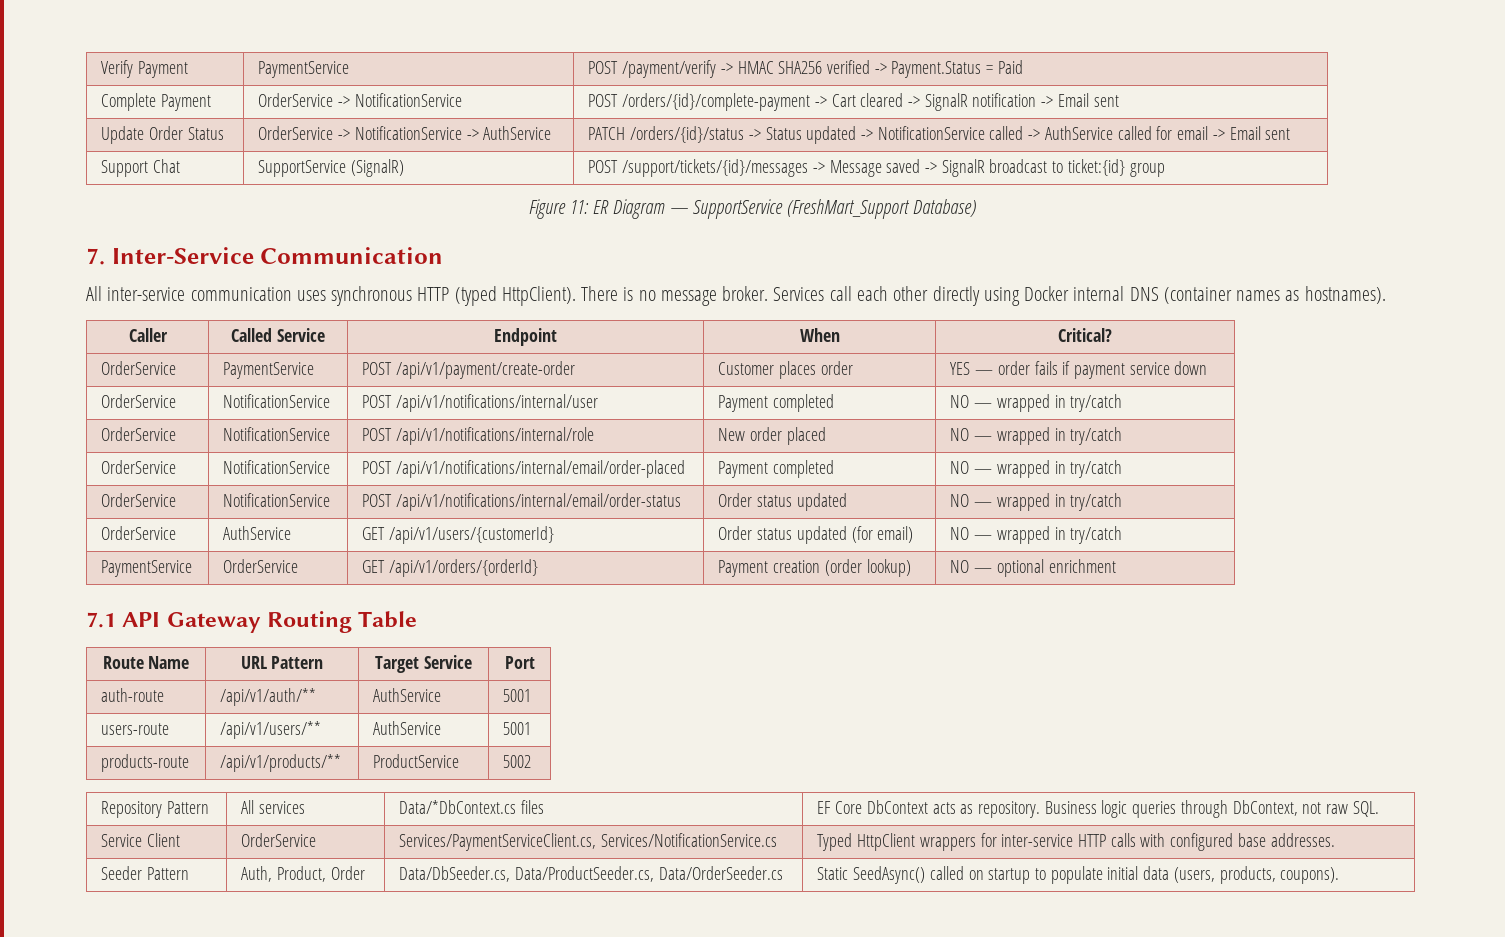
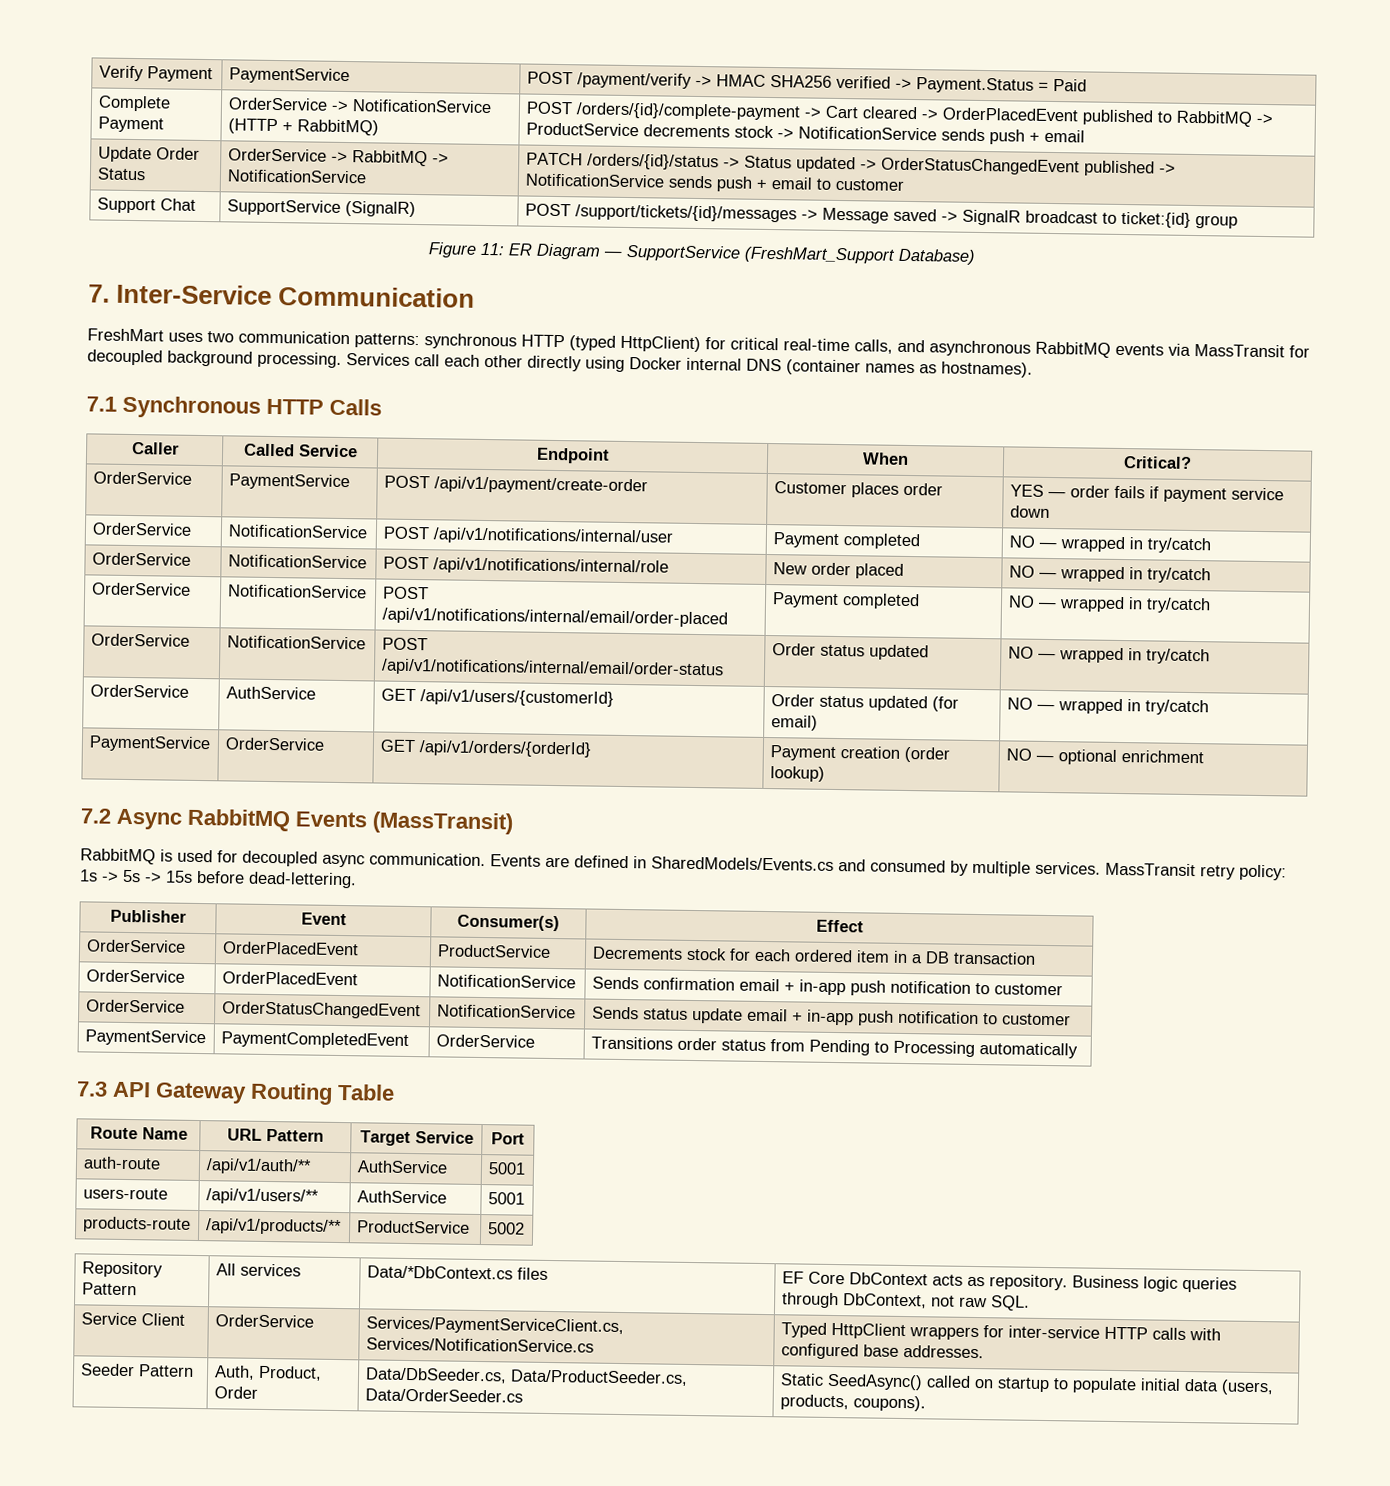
- Complete Payment | OrderService -> NotificationService | POST /orders/{id}/complete-payment -> Cart cleared -> SignalR notification -> Email sent
+ Complete Payment | OrderService -> NotificationService (HTTP + RabbitMQ) | POST /orders/{id}/complete-payment -> Cart cleared -> OrderPlacedEvent published to RabbitMQ -> ProductService decrements stock -> NotificationService sends push + email
- Update Order Status | OrderService -> NotificationService -> AuthService | PATCH /orders/{id}/status -> Status updated -> NotificationService called -> AuthService called for email -> Email sent
+ Update Order Status | OrderService -> RabbitMQ -> NotificationService | PATCH /orders/{id}/status -> Status updated -> OrderStatusChangedEvent published -> NotificationService sends push + email to customer
- All inter-service communication uses synchronous HTTP (typed HttpClient). There is no message broker.
+ FreshMart uses two communication patterns: synchronous HTTP (typed HttpClient) for critical real-time calls, and asynchronous RabbitMQ events via MassTransit for decoupled background processing.
+ 7.1 Synchronous HTTP Calls
- 7.1 API Gateway Routing Table
+ 7.2 Async RabbitMQ Events (MassTransit)
+ RabbitMQ is used for decoupled async communication. Events are defined in SharedModels/Events.cs and consumed by multiple services. MassTransit retry policy: 1s -> 5s -> 15s before dead-lettering.
+ Publisher | Event | Consumer(s) | Effect
+ OrderService | OrderPlacedEvent | ProductService | Decrements stock for each ordered item in a DB transaction
+ OrderService | OrderPlacedEvent | NotificationService | Sends confirmation email + in-app push notification to customer
+ OrderService | OrderStatusChangedEvent | NotificationService | Sends status update email + in-app push notification to customer
+ PaymentService | PaymentCompletedEvent | OrderService | Transitions order status from Pending to Processing automatically
+ 7.3 API Gateway Routing Table

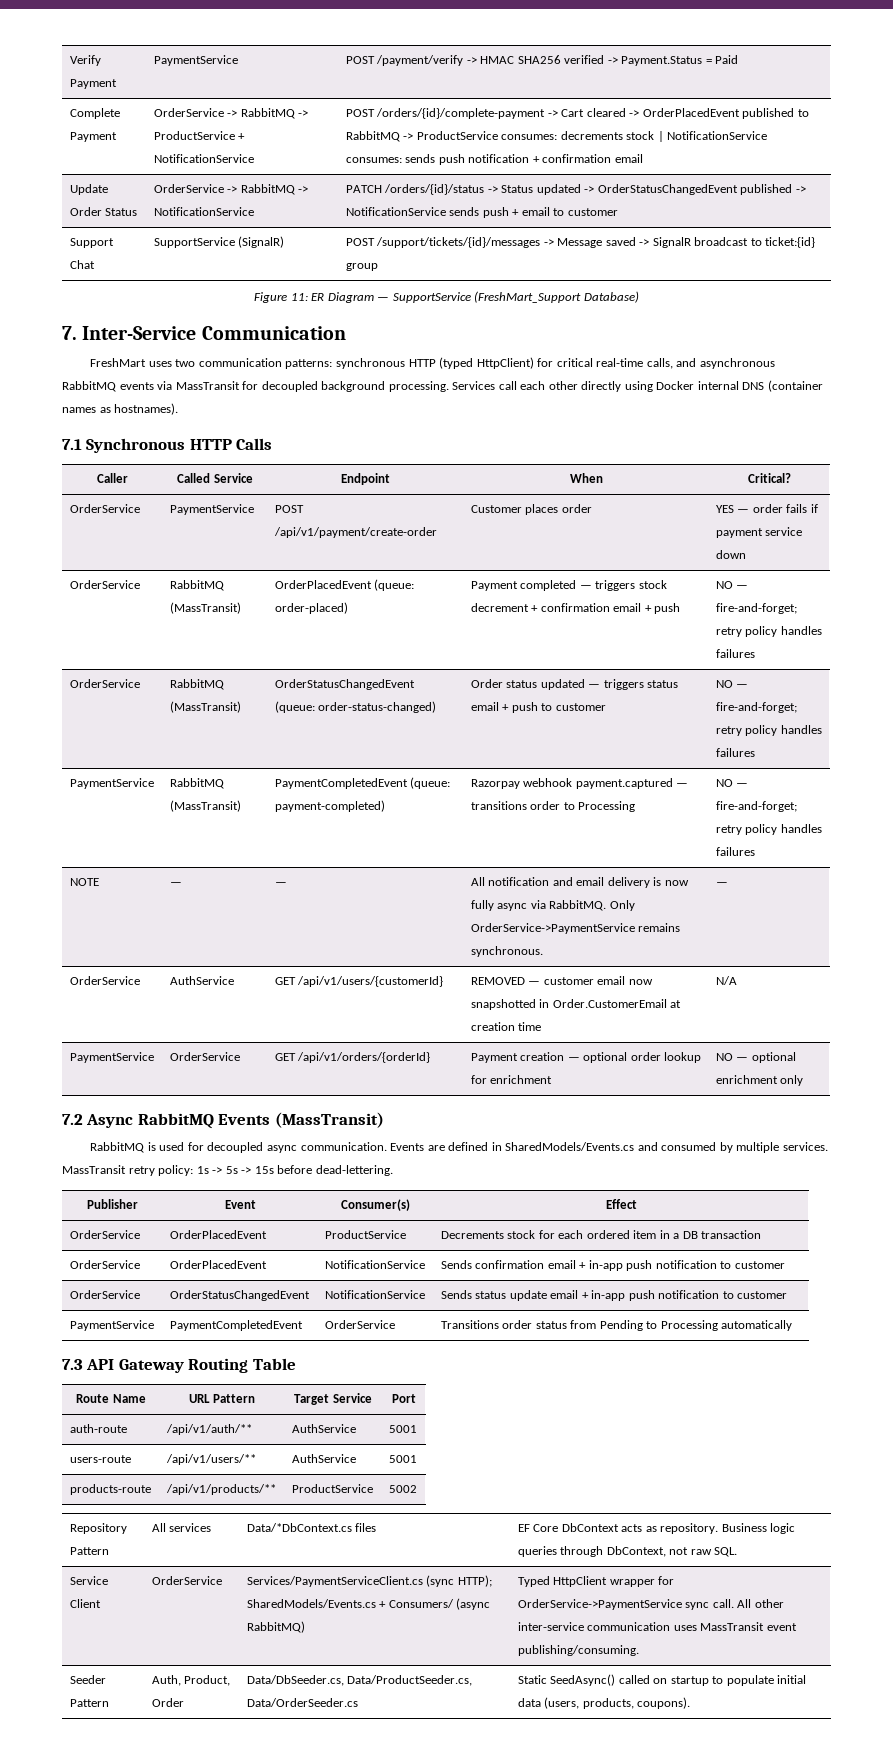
- Complete Payment | OrderService -> NotificationService (HTTP + RabbitMQ) | POST /orders/{id}/complete-payment -> Cart cleared -> OrderPlacedEvent published to RabbitMQ -> ProductService decrements stock -> NotificationService sends push + email
+ Complete Payment | OrderService -> RabbitMQ -> ProductService + NotificationService | POST /orders/{id}/complete-payment -> Cart cleared -> OrderPlacedEvent published to RabbitMQ -> ProductService consumes: decrements stock | NotificationService consumes: sends push notification + confirmation email
- OrderService | NotificationService | POST /api/v1/notifications/internal/user | Payment completed | NO — wrapped in try/catch
- OrderService | NotificationService | POST /api/v1/notifications/internal/role | New order placed | NO — wrapped in try/catch
- OrderService | NotificationService | POST /api/v1/notifications/internal/email/order-placed | Payment completed | NO — wrapped in try/catch
- OrderService | NotificationService | POST /api/v1/notifications/internal/email/order-status | Order status updated | NO — wrapped in try/catch
- OrderService | AuthService | GET /api/v1/users/{customerId} | Order status updated (for email) | NO — wrapped in try/catch
+ OrderService | RabbitMQ (MassTransit) | OrderPlacedEvent (queue: order-placed) | Payment completed — triggers stock decrement + confirmation email + push | NO — fire-and-forget; retry policy handles failures
+ OrderService | RabbitMQ (MassTransit) | OrderStatusChangedEvent (queue: order-status-changed) | Order status updated — triggers status email + push to customer | NO — fire-and-forget; retry policy handles failures
+ PaymentService | RabbitMQ (MassTransit) | PaymentCompletedEvent (queue: payment-completed) | Razorpay webhook payment.captured — transitions order to Processing | NO — fire-and-forget; retry policy handles failures
+ NOTE | — | — | All notification and email delivery is now fully async via RabbitMQ. Only OrderService->PaymentService remains synchronous. | —
+ OrderService | AuthService | GET /api/v1/users/{customerId} | REMOVED — customer email now snapshotted in Order.CustomerEmail at creation time | N/A
- PaymentService | OrderService | GET /api/v1/orders/{orderId} | Payment creation (order lookup) | NO — optional enrichment
+ PaymentService | OrderService | GET /api/v1/orders/{orderId} | Payment creation — optional order lookup for enrichment | NO — optional enrichment only
- Service Client | OrderService | Services/PaymentServiceClient.cs, Services/NotificationService.cs | Typed HttpClient wrappers for inter-service HTTP calls with configured base addresses.
+ Service Client | OrderService | Services/PaymentServiceClient.cs (sync HTTP); SharedModels/Events.cs + Consumers/ (async RabbitMQ) | Typed HttpClient wrapper for OrderService->PaymentService sync call. All other inter-service communication uses MassTransit event publishing/consuming.

